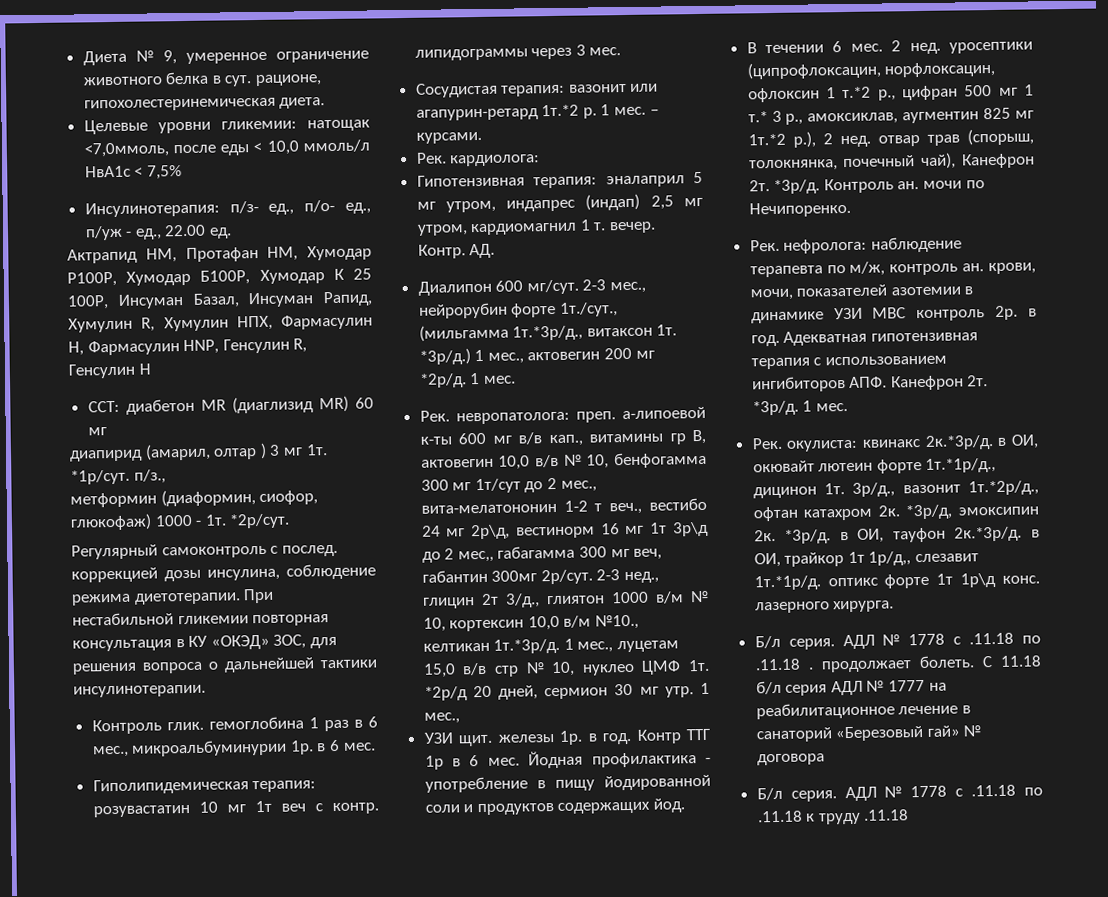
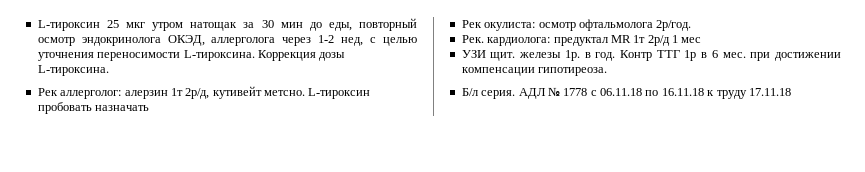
- Диета № 9, умеренное ограничение животного белка в сут. рационе, гипохолестеринемическая диета.
- Целевые уровни гликемии: натощак <7,0ммоль, после еды < 10,0 ммоль/л НвА1с < 7,5%
- Инсулинотерапия: п/з- ед., п/о- ед., п/уж - ед., 22.00 ед.
- Актрапид НМ, Протафан НМ, Хумодар Р100Р, Хумодар Б100Р, Хумодар К 25 100Р, Инсуман Базал, Инсуман Рапид, Хумулин R, Хумулин НПХ, Фармасулин Н, Фармасулин НNР, Генсулин R, Генсулин Н
- ССТ: диабетон МR (диаглизид МR) 60 мг
- диапирид (амарил, олтар ) 3 мг 1т. *1р/сут. п/з.,
- метформин (диаформин, сиофор, глюкофаж) 1000 - 1т. *2р/сут.
- Регулярный самоконтроль с послед. коррекцией дозы инсулина, соблюдение режима диетотерапии. При нестабильной гликемии повторная консультация в КУ «ОКЭД» ЗОС, для решения вопроса о дальнейшей тактики инсулинотерапии.
- Контроль глик. гемоглобина 1 раз в 6 мес., микроальбуминурии 1р. в 6 мес.
- Гиполипидемическая терапия: розувастатин 10 мг 1т веч с контр. липидограммы через 3 мес.
- Сосудистая терапия: вазонит или агапурин-ретард 1т.*2 р. 1 мес. – курсами.
- Рек. кардиолога:
- Гипотензивная терапия: эналаприл 5 мг утром, индапрес (индап) 2,5 мг утром, кардиомагнил 1 т. вечер. Контр. АД.
- Диалипон 600 мг/сут. 2-3 мес., нейрорубин форте 1т./сут., (мильгамма 1т.*3р/д., витаксон 1т. *3р/д.) 1 мес., актовегин 200 мг *2р/д. 1 мес.
- Рек. невропатолога: преп. а-липоевой к-ты 600 мг в/в кап., витамины гр В, актовегин 10,0 в/в № 10, бенфогамма 300 мг 1т/сут до 2 мес., вита-мелатононин 1-2 т веч., вестибо 24 мг 2р\д, вестинорм 16 мг 1т 3р\д до 2 мес,, габагамма 300 мг веч, габантин 300мг 2р/сут. 2-3 нед., глицин 2т 3/д., глиятон 1000 в/м № 10, кортексин 10,0 в/м №10., келтикан 1т.*3р/д. 1 мес., луцетам 15,0 в/в стр № 10, нуклео ЦМФ 1т. *2р/д 20 дней, сермион 30 мг утр. 1 мес.,
+ L-тироксин 25 мкг утром натощак за 30 мин до еды, повторный осмотр эндокринолога ОКЭД, аллерголога через 1-2 нед, с целью уточнения переносимости L-тироксина. Коррекция дозы L-тироксина.
+ Рек аллерголог: алерзин 1т 2р/д, кутивейт метсно. L-тироксин пробовать назначать
+ Рек окулиста: осмотр офтальмолога 2р/год.
+ Рек. кардиолога: предуктал MR 1т 2р/д 1 мес
- Контр ТТГ 1р в 6 мес. Йодная профилактика - употребление в пищу йодированной соли и продуктов содержащих йод.
- В течении 6 мес. 2 нед. уросептики (ципрофлоксацин, норфлоксацин, офлоксин 1 т.*2 р., цифран 500 мг 1 т.* 3 р., амоксиклав, аугментин 825 мг 1т.*2 р.), 2 нед. отвар трав (спорыш, толокнянка, почечный чай), Канефрон 2т. *3р/д. Контроль ан. мочи по Нечипоренко.
- Рек. нефролога: наблюдение терапевта по м/ж, контроль ан. крови, мочи, показателей азотемии в динамике УЗИ МВС контроль 2р. в год. Адекватная гипотензивная терапия с использованием ингибиторов АПФ. Канефрон 2т. *3р/д. 1 мес.
- Рек. окулиста: квинакс 2к.*3р/д. в ОИ, окювайт лютеин форте 1т.*1р/д., дицинон 1т. 3р/д., вазонит 1т.*2р/д., офтан катахром 2к. *3р/д, эмоксипин 2к. *3р/д. в ОИ, тауфон 2к.*3р/д. в ОИ, трайкор 1т 1р/д,, слезавит 1т.*1р/д. оптикс форте 1т 1р\д конс. лазерного хирурга.
- Б/л серия. АДЛ № 1778 с .11.18 по .11.18 . продолжает болеть. С 11.18 б/л серия АДЛ № 1777 на реабилитационное лечение в санаторий «Березовый гай» № договора
- Б/л серия. АДЛ № 1778 с .11.18 по .11.18 к труду .11.18
+ Контр ТТГ 1р в 6 мес. при достижении компенсации гипотиреоза.
+ Б/л серия. АДЛ № 1778 с 06.11.18 по 16.11.18 к труду 17.11.18

